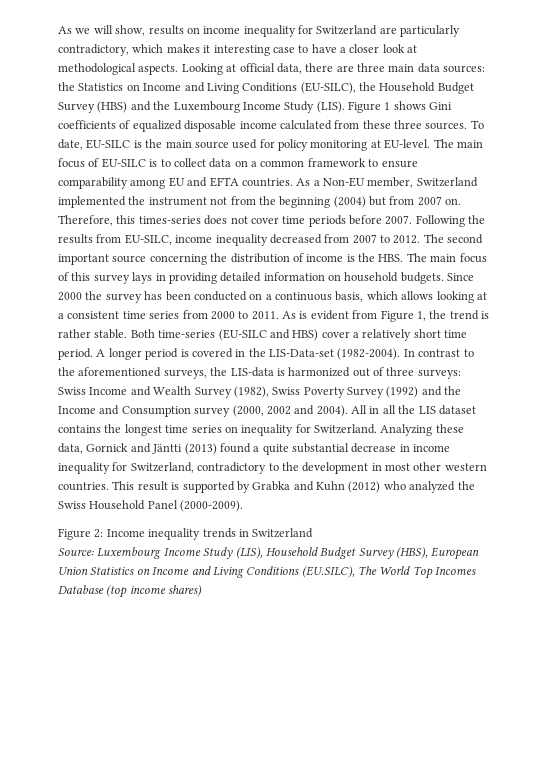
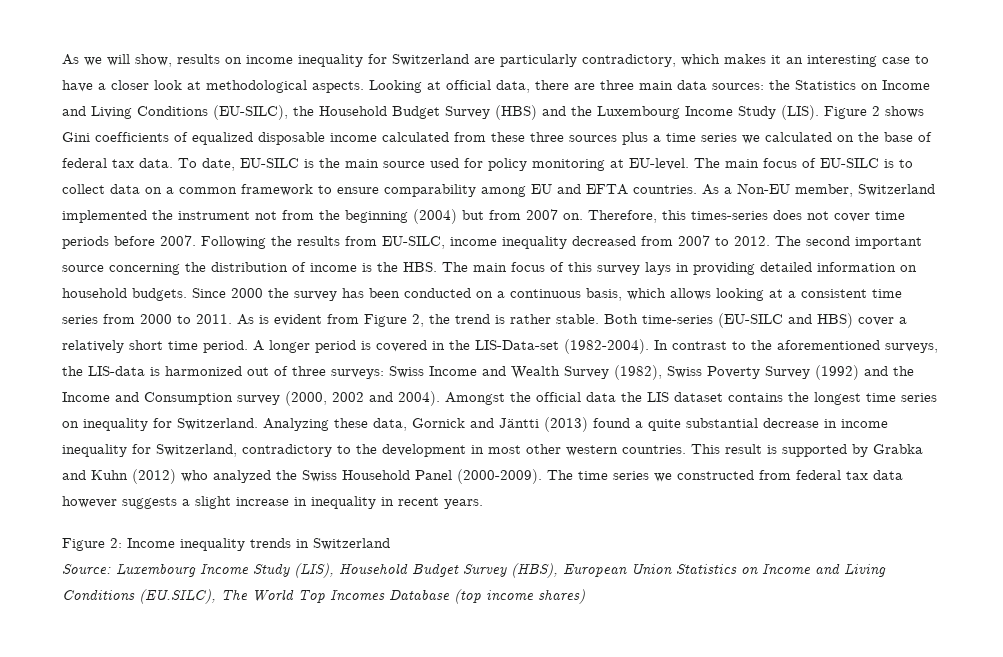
- As we will show, results on income inequality for Switzerland are particularly contradictory, which makes it interesting case to have a closer look at methodological aspects.
+ As we will show, results on income inequality for Switzerland are particularly contradictory, which makes it an interesting case to have a closer look at methodological aspects.
- Figure 1 shows Gini coefficients of equalized disposable income calculated from these three sources.
+ Figure 2 shows Gini coefficients of equalized disposable income calculated from these three sources plus a time series we calculated on the base of federal tax data.
- As is evident from Figure 1, the trend is rather stable.
+ As is evident from Figure 2, the trend is rather stable.
- All in all the LIS dataset contains the longest time series on inequality for Switzerland.
+ Amongst the official data the LIS dataset contains the longest time series on inequality for Switzerland.
+ The time series we constructed from federal tax data however suggests a slight increase in inequality in recent years.

